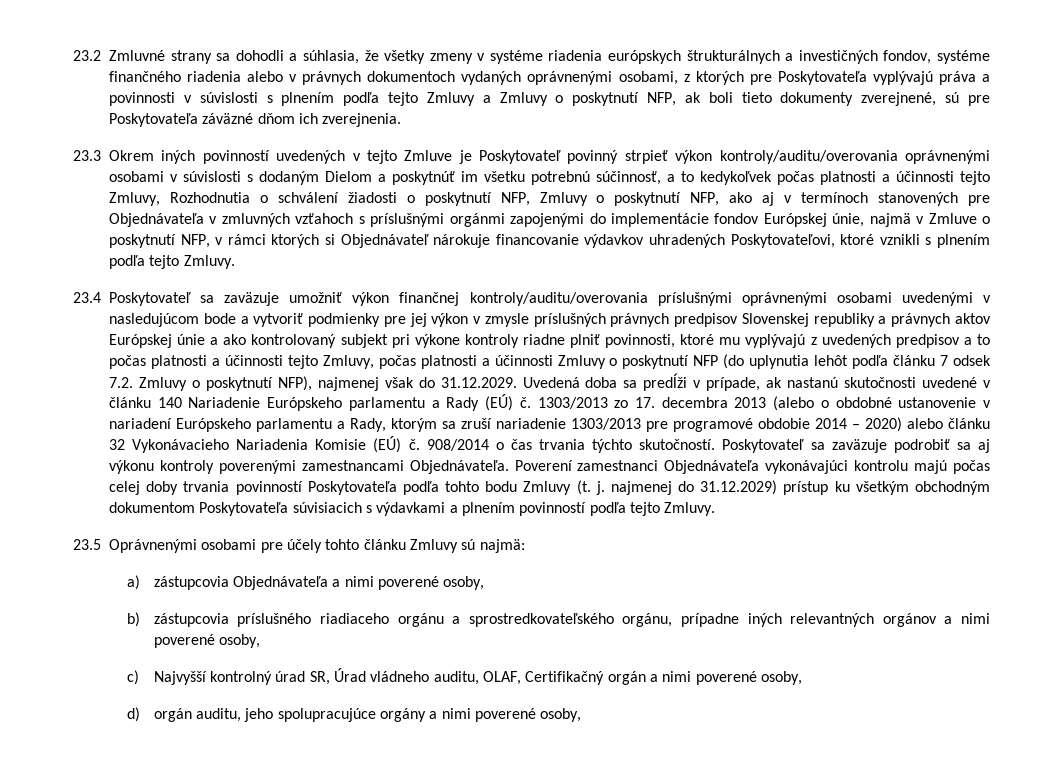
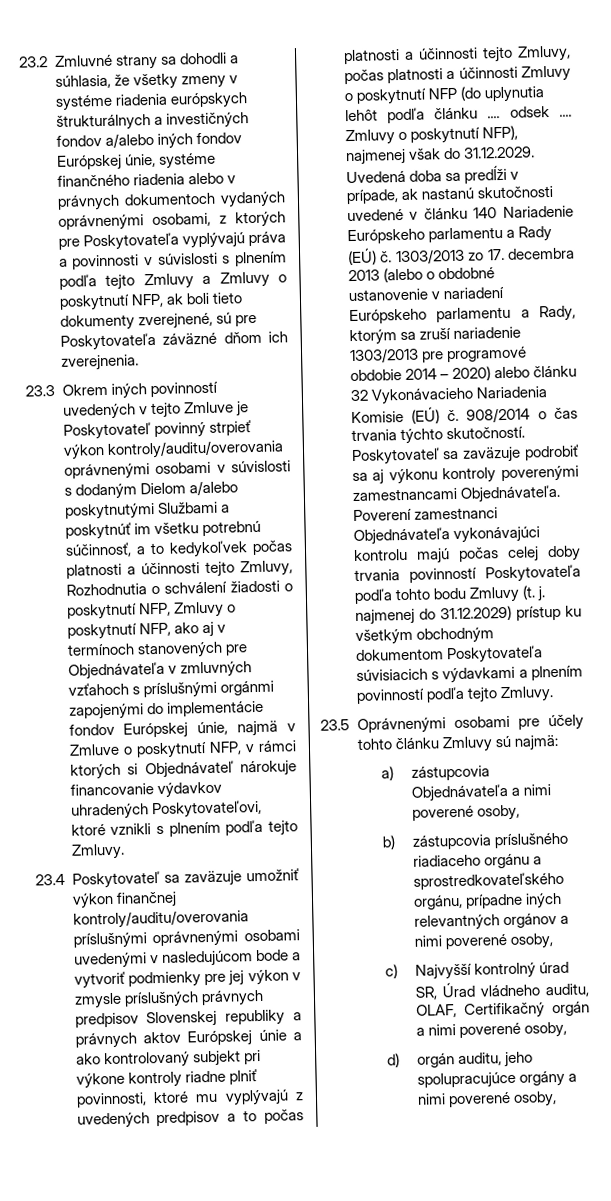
- 23.2 Zmluvné strany sa dohodli a súhlasia, že všetky zmeny v systéme riadenia európskych štrukturálnych a investičných fondov, systéme finančného riadenia alebo v právnych dokumentoch vydaných oprávnenými osobami, z ktorých pre Poskytovateľa vyplývajú práva a povinnosti v súvislosti s plnením podľa tejto Zmluvy a Zmluvy o poskytnutí NFP, ak boli tieto dokumenty zverejnené, sú pre Poskytovateľa záväzné dňom ich zverejnenia.
+ 23.2 Zmluvné strany sa dohodli a súhlasia, že všetky zmeny v systéme riadenia európskych štrukturálnych a investičných fondov a/alebo iných fondov Európskej únie, systéme finančného riadenia alebo v právnych dokumentoch vydaných oprávnenými osobami, z ktorých pre Poskytovateľa vyplývajú práva a povinnosti v súvislosti s plnením podľa tejto Zmluvy a Zmluvy o poskytnutí NFP, ak boli tieto dokumenty zverejnené, sú pre Poskytovateľa záväzné dňom ich zverejnenia.
- 23.3 Okrem iných povinností uvedených v tejto Zmluve je Poskytovateľ povinný strpieť výkon kontroly/auditu/overovania oprávnenými osobami v súvislosti s dodaným Dielom a poskytnúť im všetku potrebnú súčinnosť, a to kedykoľvek počas platnosti a účinnosti tejto Zmluvy, Rozhodnutia o schválení žiadosti o poskytnutí NFP, Zmluvy o poskytnutí NFP, ako aj v termínoch stanovených pre Objednávateľa v zmluvných vzťahoch s príslušnými orgánmi zapojenými do implementácie fondov Európskej únie, najmä v Zmluve o poskytnutí NFP, v rámci ktorých si Objednávateľ nárokuje financovanie výdavkov uhradených Poskytovateľovi, ktoré vznikli s plnením podľa tejto Zmluvy.
+ 23.3 Okrem iných povinností uvedených v tejto Zmluve je Poskytovateľ povinný strpieť výkon kontroly/auditu/overovania oprávnenými osobami v súvislosti s dodaným Dielom a/alebo poskytnutými Službami a poskytnúť im všetku potrebnú súčinnosť, a to kedykoľvek počas platnosti a účinnosti tejto Zmluvy, Rozhodnutia o schválení žiadosti o poskytnutí NFP, Zmluvy o poskytnutí NFP, ako aj v termínoch stanovených pre Objednávateľa v zmluvných vzťahoch s príslušnými orgánmi zapojenými do implementácie fondov Európskej únie, najmä v Zmluve o poskytnutí NFP, v rámci ktorých si Objednávateľ nárokuje financovanie výdavkov uhradených Poskytovateľovi, ktoré vznikli s plnením podľa tejto Zmluvy.
- 23.4 Poskytovateľ sa zaväzuje umožniť výkon finančnej kontroly/auditu/overovania príslušnými oprávnenými osobami uvedenými v nasledujúcom bode a vytvoriť podmienky pre jej výkon v zmysle príslušných právnych predpisov Slovenskej republiky a právnych aktov Európskej únie a ako kontrolovaný subjekt pri výkone kontroly riadne plniť povinnosti, ktoré mu vyplývajú z uvedených predpisov a to počas platnosti a účinnosti tejto Zmluvy, počas platnosti a účinnosti Zmluvy o poskytnutí NFP (do uplynutia lehôt podľa článku 7 odsek 7.2. Zmluvy o poskytnutí NFP), najmenej však do 31.12.2029. Uvedená doba sa predĺži v prípade, ak nastanú skutočnosti uvedené v článku 140 Nariadenie Európskeho parlamentu a Rady (EÚ) č.
+ 23.4 Poskytovateľ sa zaväzuje umožniť výkon finančnej kontroly/auditu/overovania príslušnými oprávnenými osobami uvedenými v nasledujúcom bode a vytvoriť podmienky pre jej výkon v zmysle príslušných právnych predpisov Slovenskej republiky a právnych aktov Európskej únie a ako kontrolovaný subjekt pri výkone kontroly riadne plniť povinnosti, ktoré mu vyplývajú z uvedených predpisov a to počas platnosti a účinnosti tejto Zmluvy, počas platnosti a účinnosti Zmluvy o poskytnutí NFP (do uplynutia lehôt podľa článku .... odsek .... Zmluvy o poskytnutí NFP), najmenej však do 31.12.2029. Uvedená doba sa predĺži v prípade, ak nastanú skutočnosti uvedené v článku 140 Nariadenie Európskeho parlamentu a Rady (EÚ) č.

